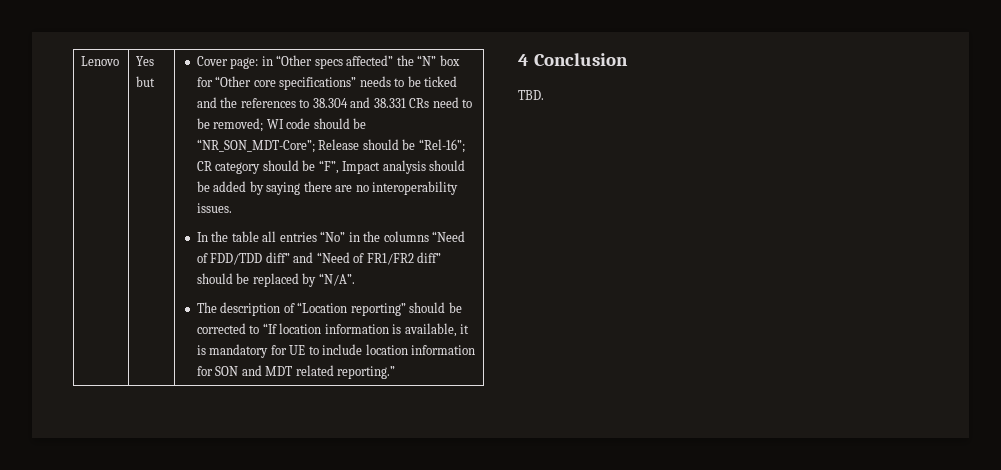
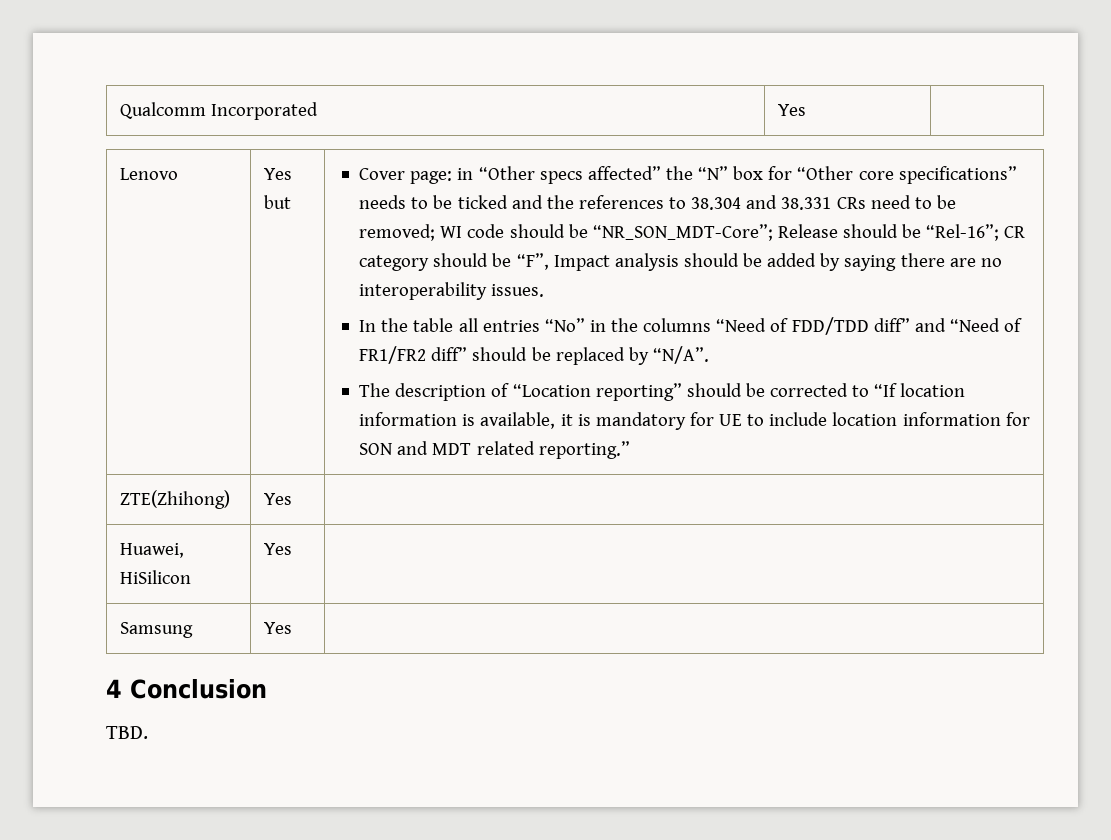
+ Qualcomm Incorporated | Yes
+ ZTE(Zhihong) | Yes |
+ Huawei, HiSilicon | Yes |
+ Samsung | Yes |

